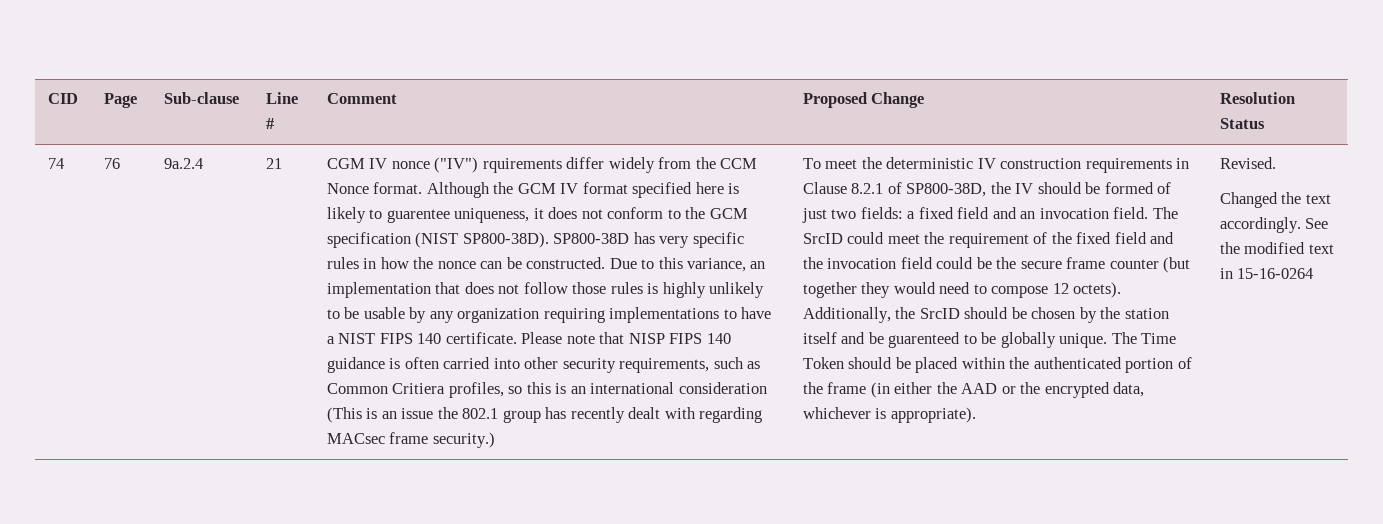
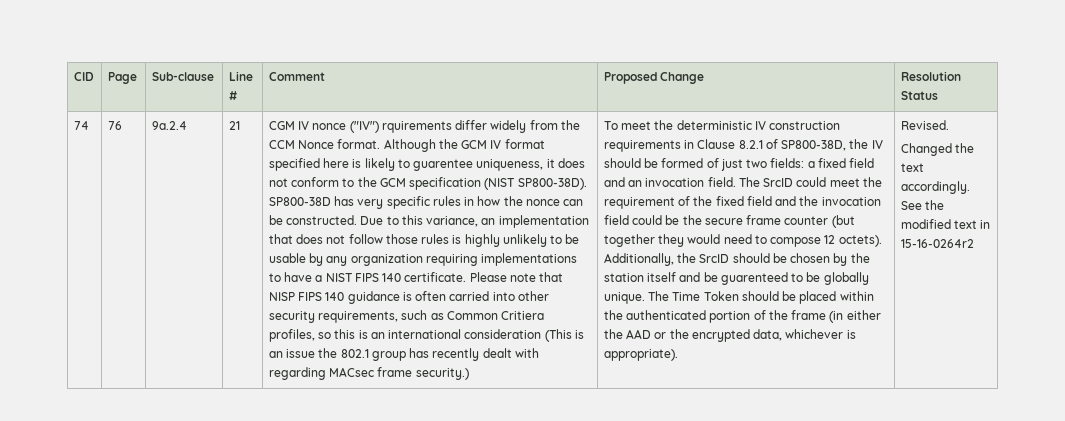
- See the modified text in 15-16-0264
+ See the modified text in 15-16-0264r2

